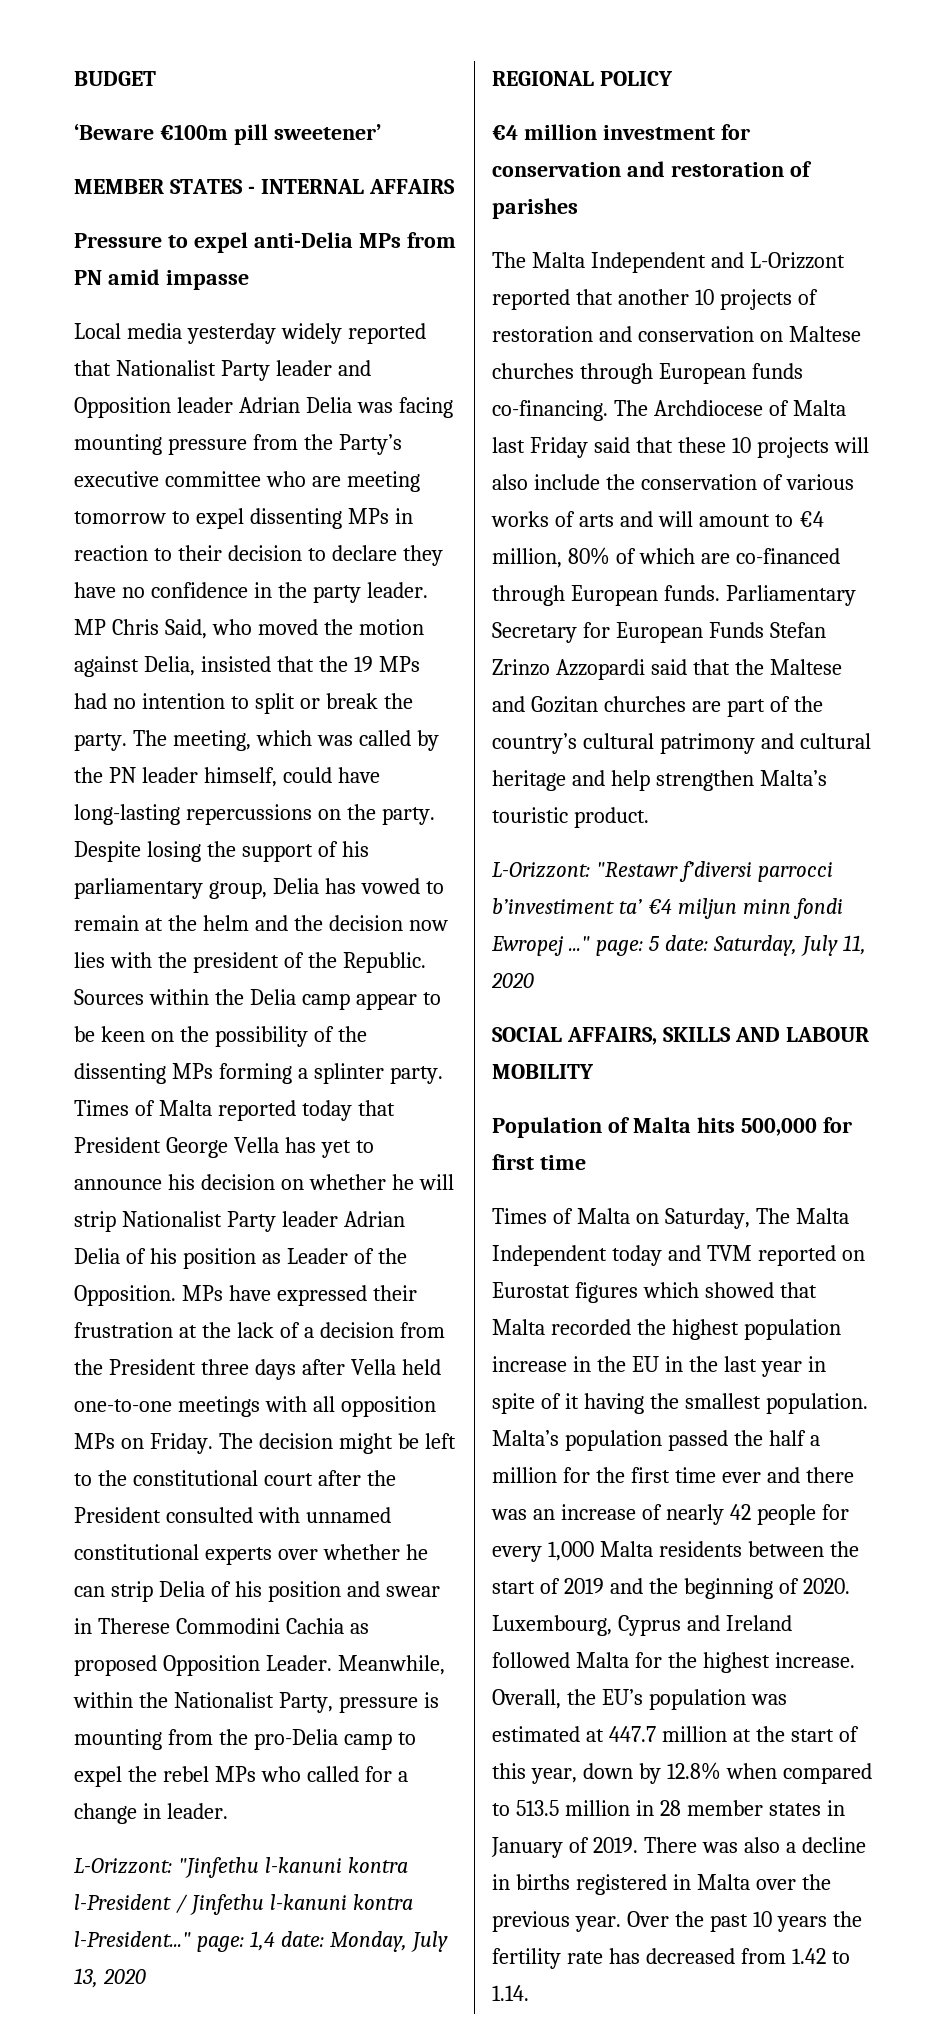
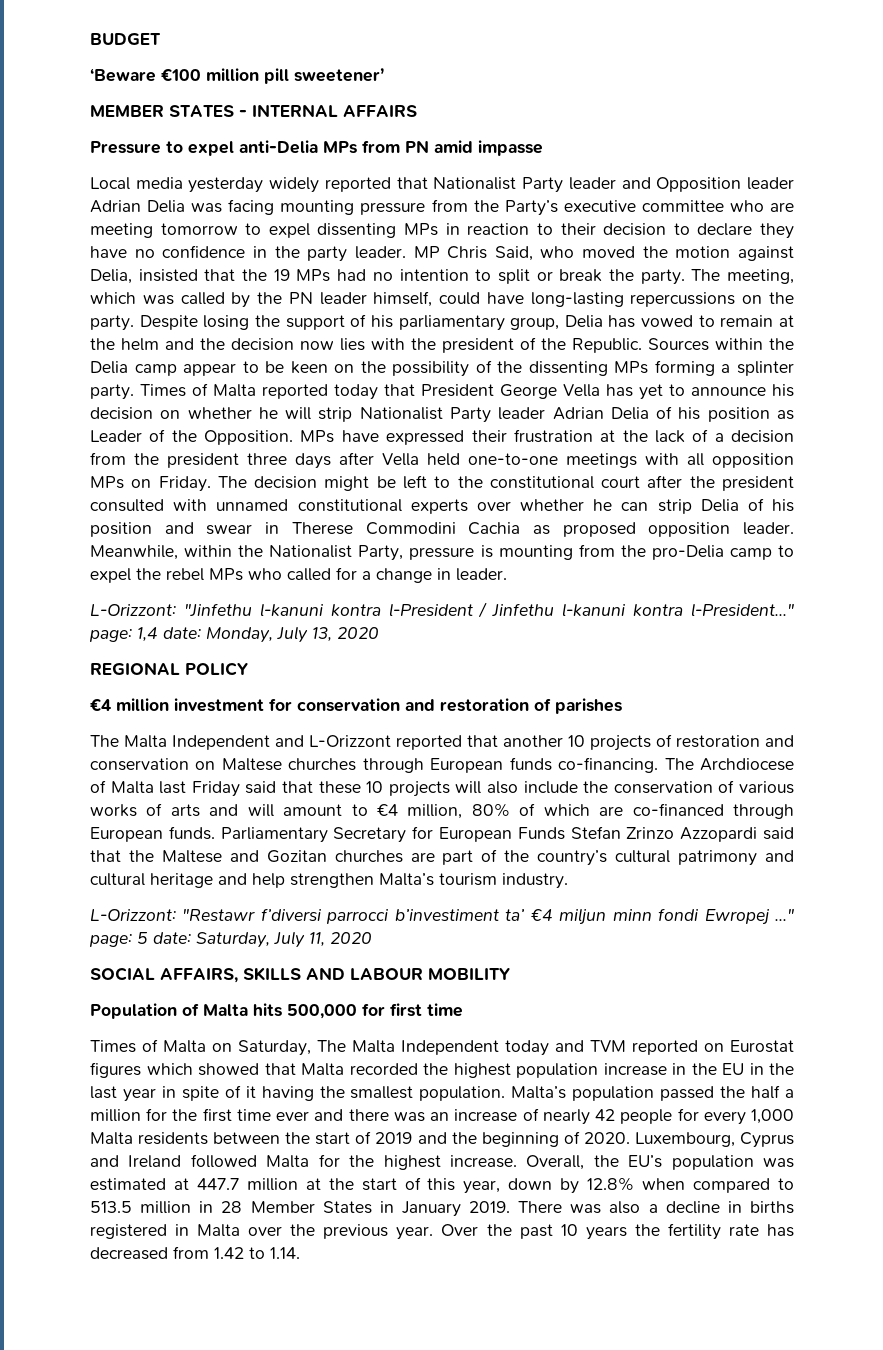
- ‘Beware €100m pill sweetener’
+ ‘Beware €100 million pill sweetener’
- MPs have expressed their frustration at the lack of a decision from the President three days after Vella held one-to-one meetings with all opposition MPs on Friday.
+ MPs have expressed their frustration at the lack of a decision from the president three days after Vella held one-to-one meetings with all opposition MPs on Friday.
- The decision might be left to the constitutional court after the President consulted with unnamed constitutional experts over whether he can strip Delia of his position and swear in Therese Commodini Cachia as proposed Opposition Leader.
+ The decision might be left to the constitutional court after the president consulted with unnamed constitutional experts over whether he can strip Delia of his position and swear in Therese Commodini Cachia as proposed opposition leader.
- Parliamentary Secretary for European Funds Stefan Zrinzo Azzopardi said that the Maltese and Gozitan churches are part of the country’s cultural patrimony and cultural heritage and help strengthen Malta’s touristic product.
+ Parliamentary Secretary for European Funds Stefan Zrinzo Azzopardi said that the Maltese and Gozitan churches are part of the country’s cultural patrimony and cultural heritage and help strengthen Malta’s tourism industry.
- Overall, the EU’s population was estimated at 447.7 million at the start of this year, down by 12.8% when compared to 513.5 million in 28 member states in January of 2019.
+ Overall, the EU’s population was estimated at 447.7 million at the start of this year, down by 12.8% when compared to 513.5 million in 28 Member States in January 2019.

